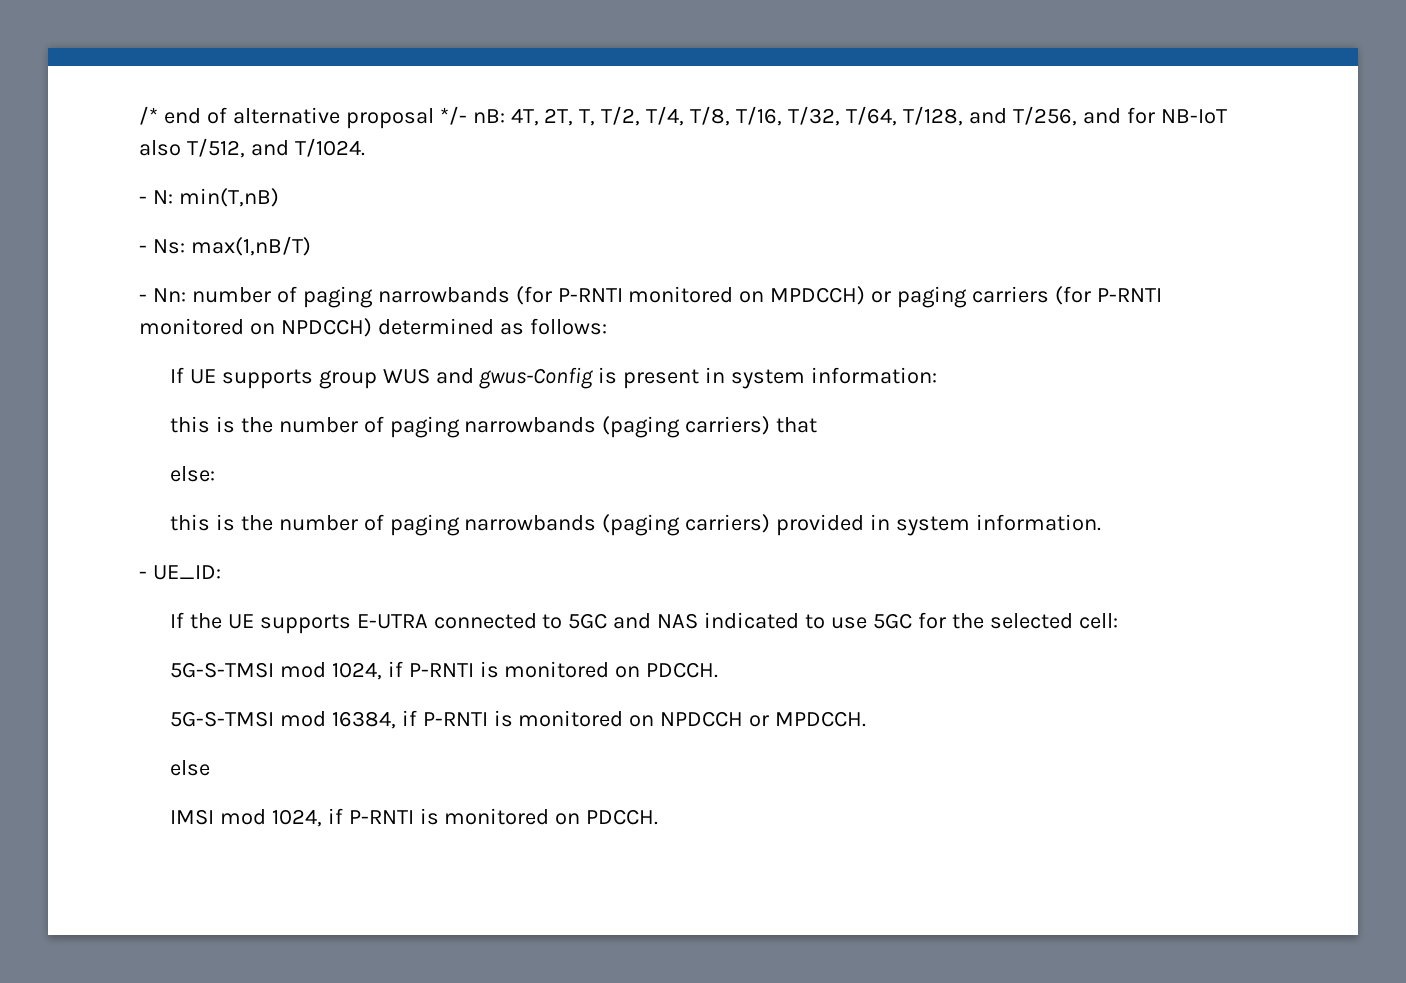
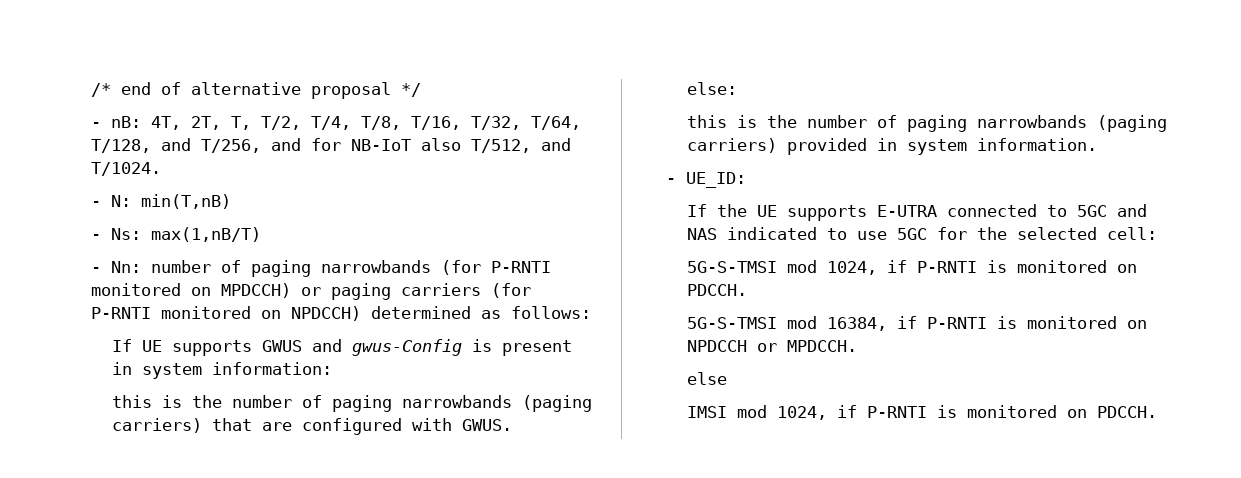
- /* end of alternative proposal */- nB: 4T, 2T, T, T/2, T/4, T/8, T/16, T/32, T/64, T/128, and T/256, and for NB-IoT also T/512, and T/1024.
+ /* end of alternative proposal */
+ - nB: 4T, 2T, T, T/2, T/4, T/8, T/16, T/32, T/64, T/128, and T/256, and for NB-IoT also T/512, and T/1024.
- If UE supports group WUS and gwus-Config is present in system information:
+ If UE supports GWUS and gwus-Config is present in system information:
- this is the number of paging narrowbands (paging carriers) that
+ this is the number of paging narrowbands (paging carriers) that are configured with GWUS.

